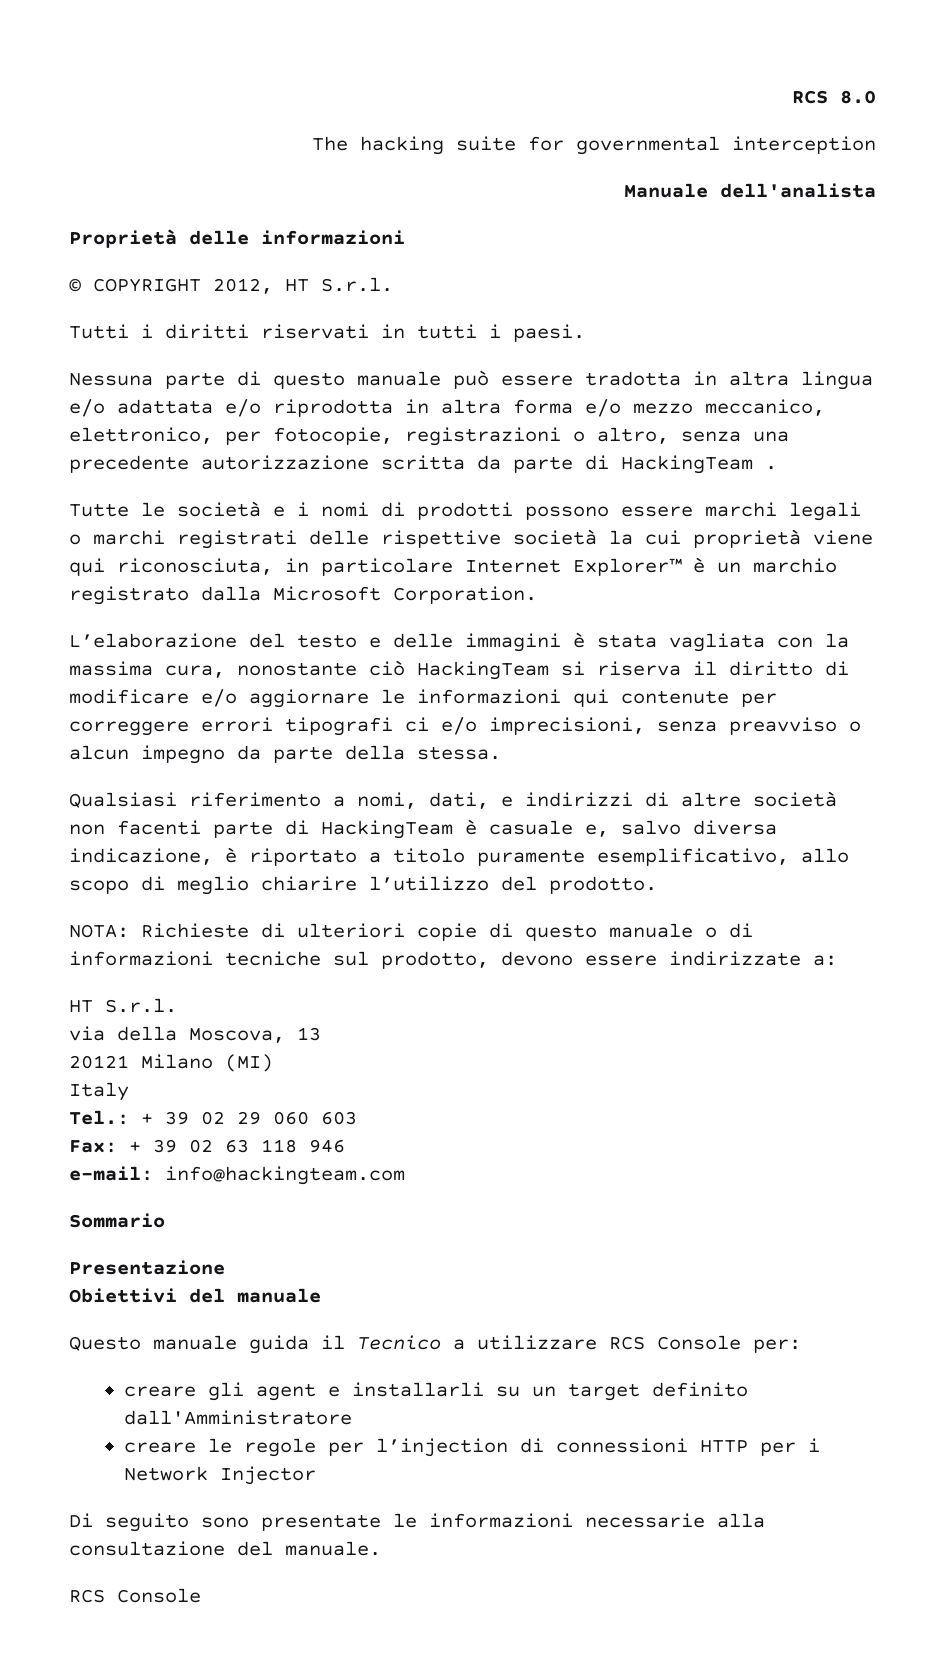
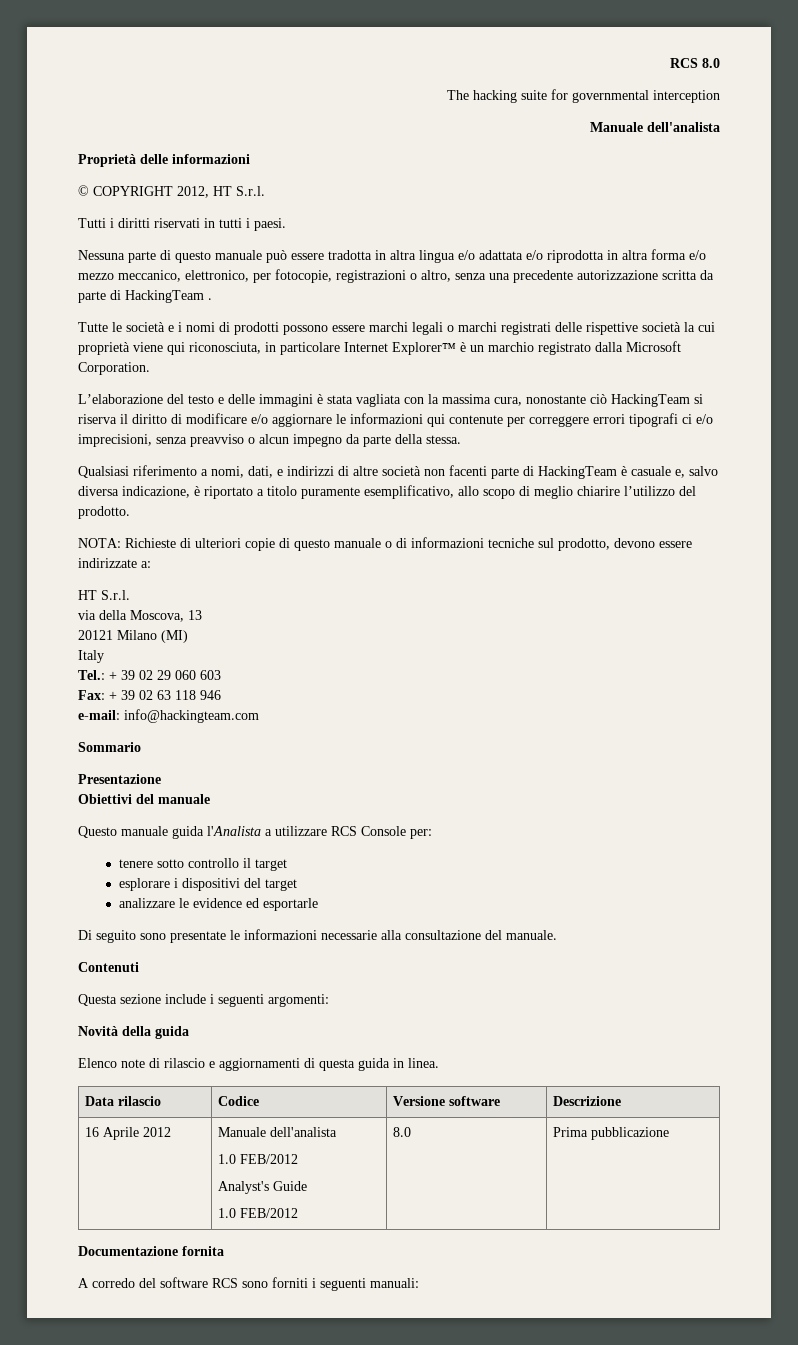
- Questo manuale guida il Tecnico a utilizzare RCS Console per:
+ Questo manuale guida l'Analista a utilizzare RCS Console per:
- creare gli agent e installarli su un target definito dall'Amministratore
- creare le regole per l’injection di connessioni HTTP per i Network Injector
+ tenere sotto controllo il target
+ esplorare i dispositivi del target
+ analizzare le evidence ed esportarle
  Di seguito sono presentate le informazioni necessarie alla consultazione del manuale.
- RCS Console
+ Contenuti
+ Questa sezione include i seguenti argomenti:
+ Novità della guida
+ Elenco note di rilascio e aggiornamenti di questa guida in linea.
+ Data rilascio | Codice | Versione software | Descrizione
+ 16 Aprile 2012 | Manuale dell'analista
+ 1.0 FEB/2012
+ Analyst's Guide
+ 1.0 FEB/2012 | 8.0 | Prima pubblicazione
+ Documentazione fornita
+ A corredo del software RCS sono forniti i seguenti manuali:

